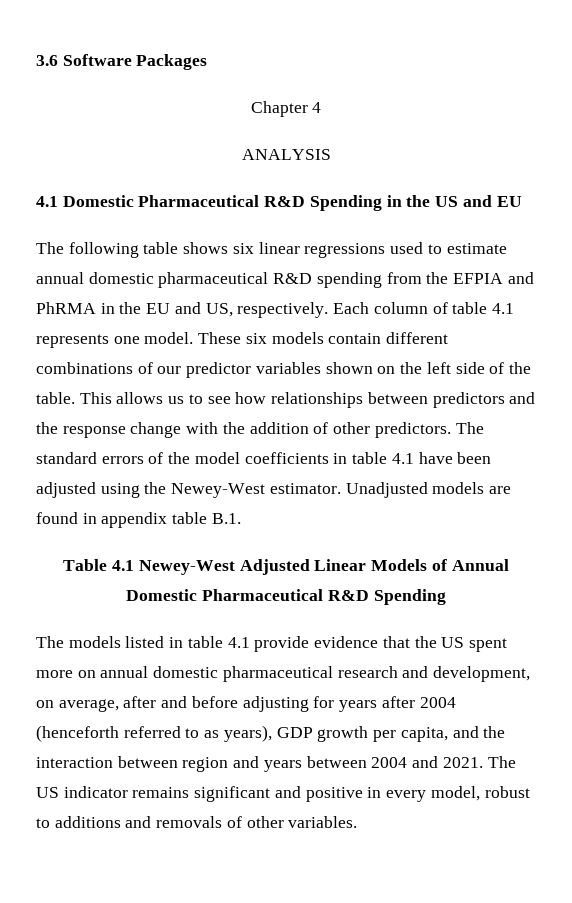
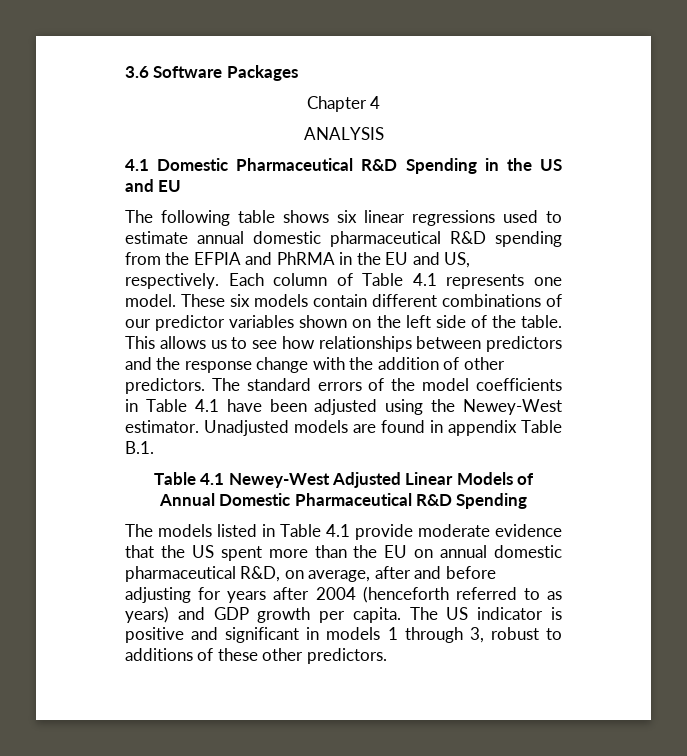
- Each column of table 4.1 represents one model.
+ Each column of Table 4.1 represents one model.
- The standard errors of the model coefficients in table 4.1 have been adjusted using the Newey-West estimator.
+ The standard errors of the model coefficients in Table 4.1 have been adjusted using the Newey-West estimator.
- Unadjusted models are found in appendix table B.1.
+ Unadjusted models are found in appendix Table B.1.
- The models listed in table 4.1 provide evidence that the US spent more on annual domestic pharmaceutical research and development, on average, after and before adjusting for years after 2004 (henceforth referred to as years), GDP growth per capita, and the interaction between region and years between 2004 and 2021. The US indicator remains significant and positive in every model, robust to additions and removals of other variables.
+ The models listed in Table 4.1 provide moderate evidence that the US spent more than the EU on annual domestic pharmaceutical R&D, on average, after and before adjusting for years after 2004 (henceforth referred to as years) and GDP growth per capita. The US indicator is positive and significant in models 1 through 3, robust to additions of these other predictors.

